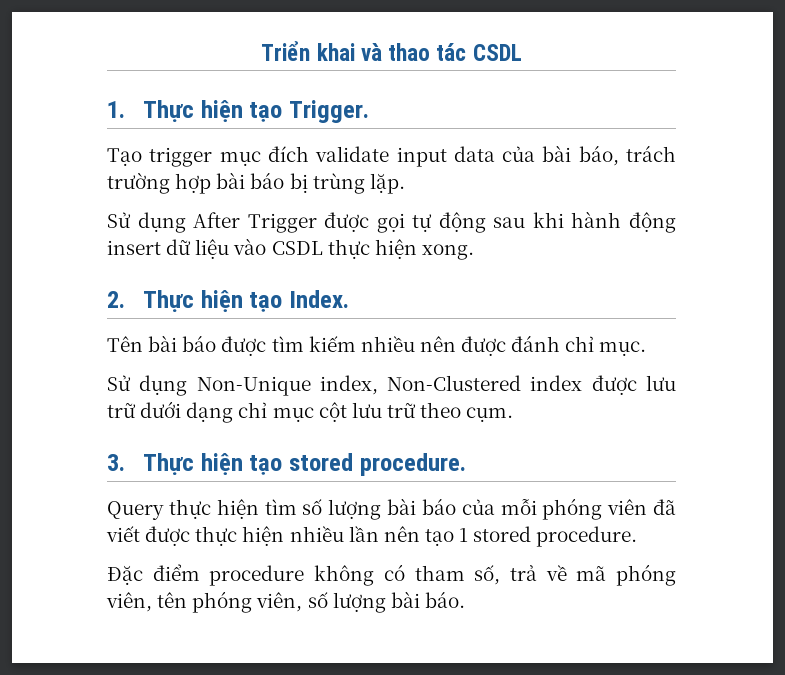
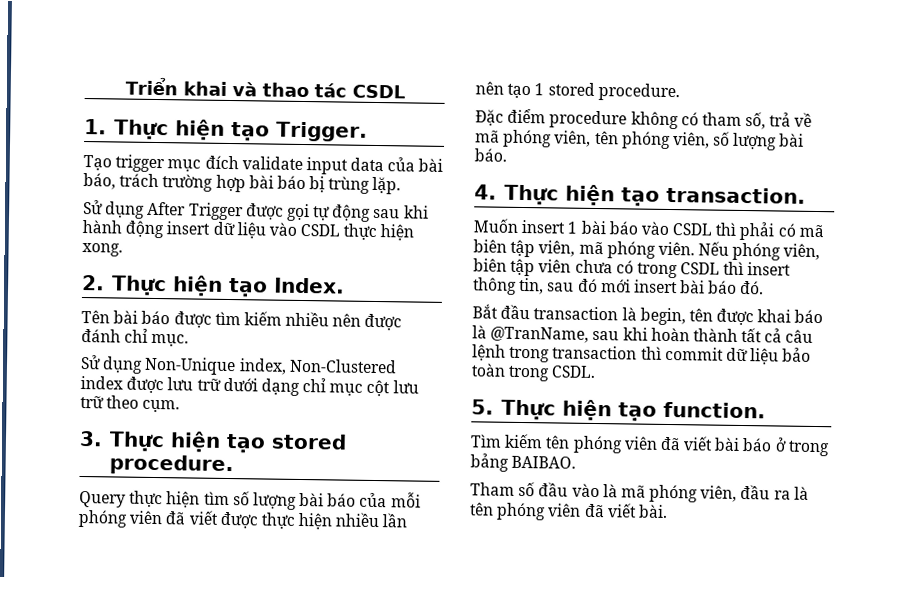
+ 4. Thực hiện tạo transaction.
+ Muốn insert 1 bài báo vào CSDL thì phải có mã biên tập viên, mã phóng viên. Nếu phóng viên, biên tập viên chưa có trong CSDL thì insert thông tin, sau đó mới insert bài báo đó.
+ Bắt đầu transaction là begin, tên được khai báo là @TranName, sau khi hoàn thành tất cả câu lệnh trong transaction thì commit dữ liệu bảo toàn trong CSDL.
+ 5. Thực hiện tạo function.
+ Tìm kiếm tên phóng viên đã viết bài báo ở trong bảng BAIBAO.
+ Tham số đầu vào là mã phóng viên, đầu ra là tên phóng viên đã viết bài.

